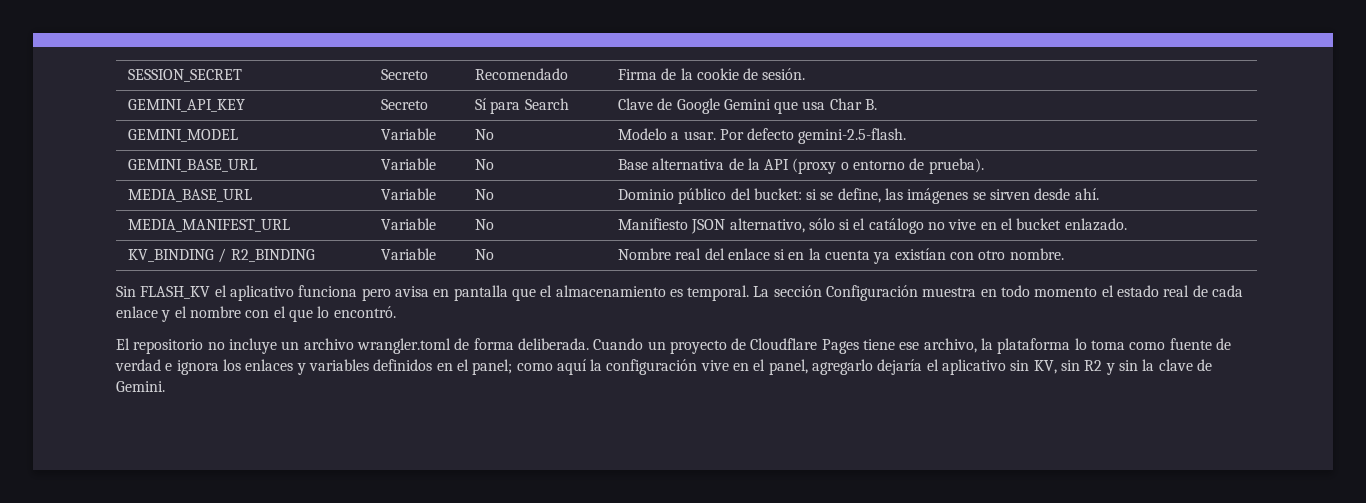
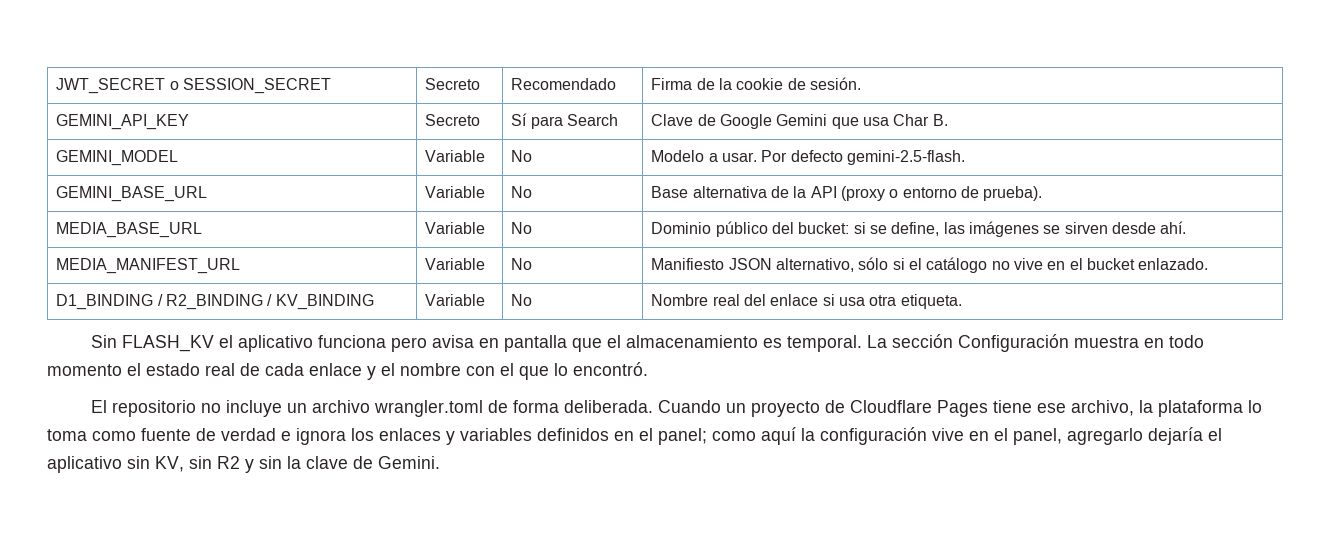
- SESSION_SECRET | Secreto | Recomendado | Firma de la cookie de sesión.
+ JWT_SECRET o SESSION_SECRET | Secreto | Recomendado | Firma de la cookie de sesión.
- KV_BINDING / R2_BINDING | Variable | No | Nombre real del enlace si en la cuenta ya existían con otro nombre.
+ D1_BINDING / R2_BINDING / KV_BINDING | Variable | No | Nombre real del enlace si usa otra etiqueta.

